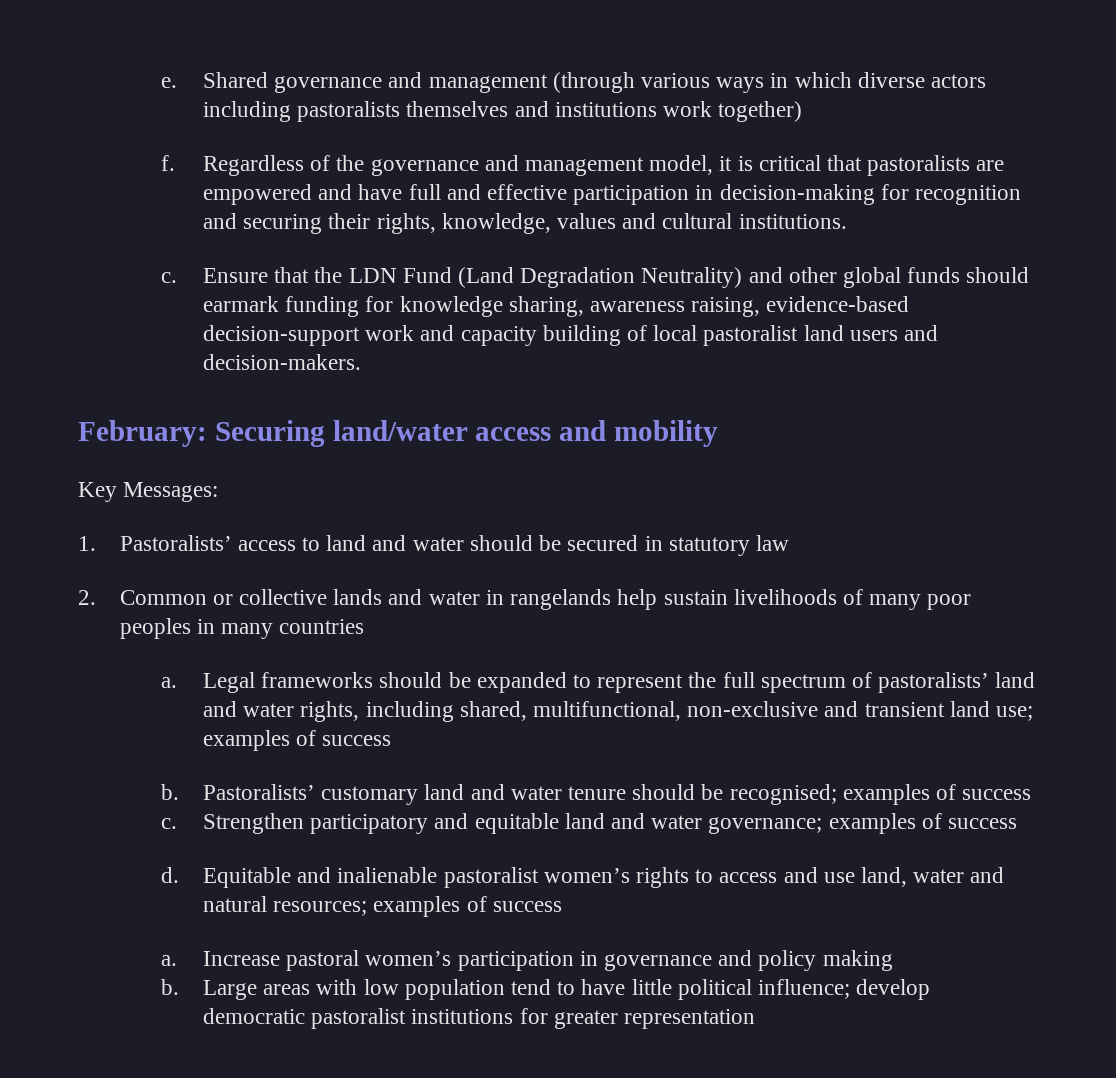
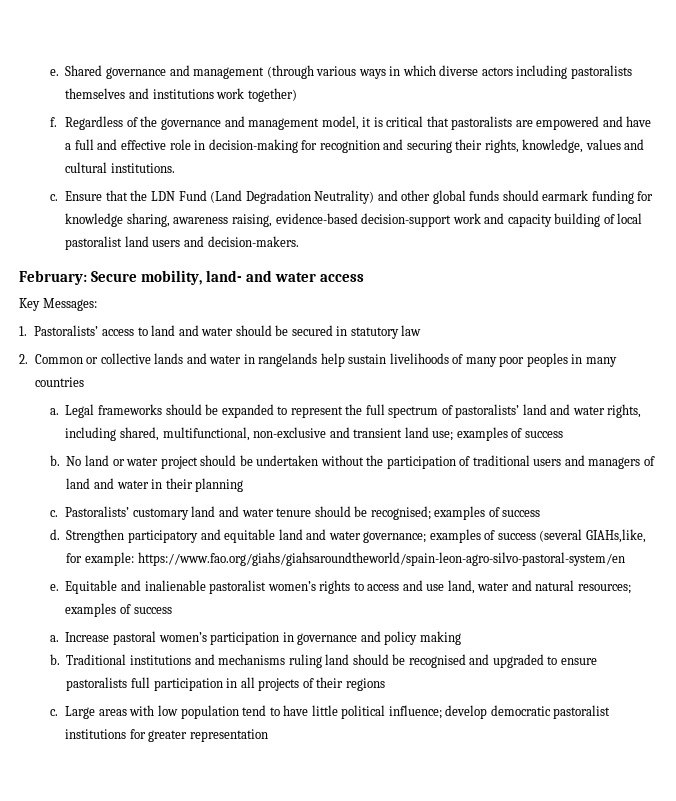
- Regardless of the governance and management model, it is critical that pastoralists are empowered and have full and effective participation in decision-making for recognition and securing their rights, knowledge, values and cultural institutions.
+ Regardless of the governance and management model, it is critical that pastoralists are empowered and have a full and effective role in decision-making for recognition and securing their rights, knowledge, values and cultural institutions.
- February: Securing land/water access and mobility
+ February: Secure mobility, land- and water access
+ No land or water project should be undertaken without the participation of traditional users and managers of land and water in their planning
+ c.
  Pastoralists’ customary land and water tenure should be recognised; examples of success
- c.
+ d.
- Strengthen participatory and equitable land and water governance; examples of success
- d.
+ Strengthen participatory and equitable land and water governance; examples of success (several GIAHs,like, for example: https://www.fao.org/giahs/giahsaroundtheworld/spain-leon-agro-silvo-pastoral-system/en
+ e.
+ Traditional institutions and mechanisms ruling land should be recognised and upgraded to ensure pastoralists full participation in all projects of their regions
+ c.

